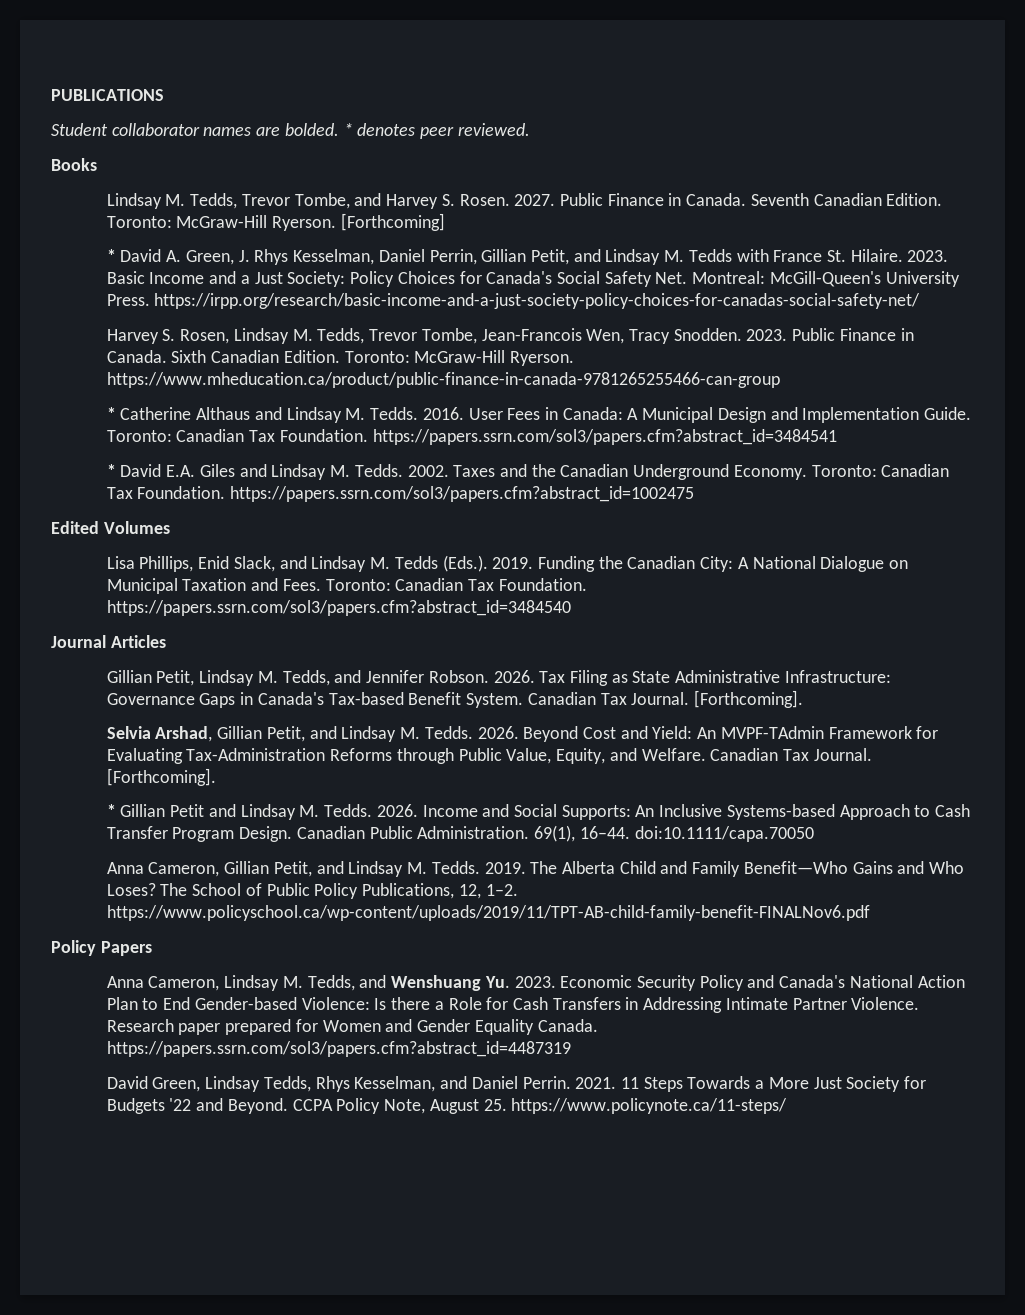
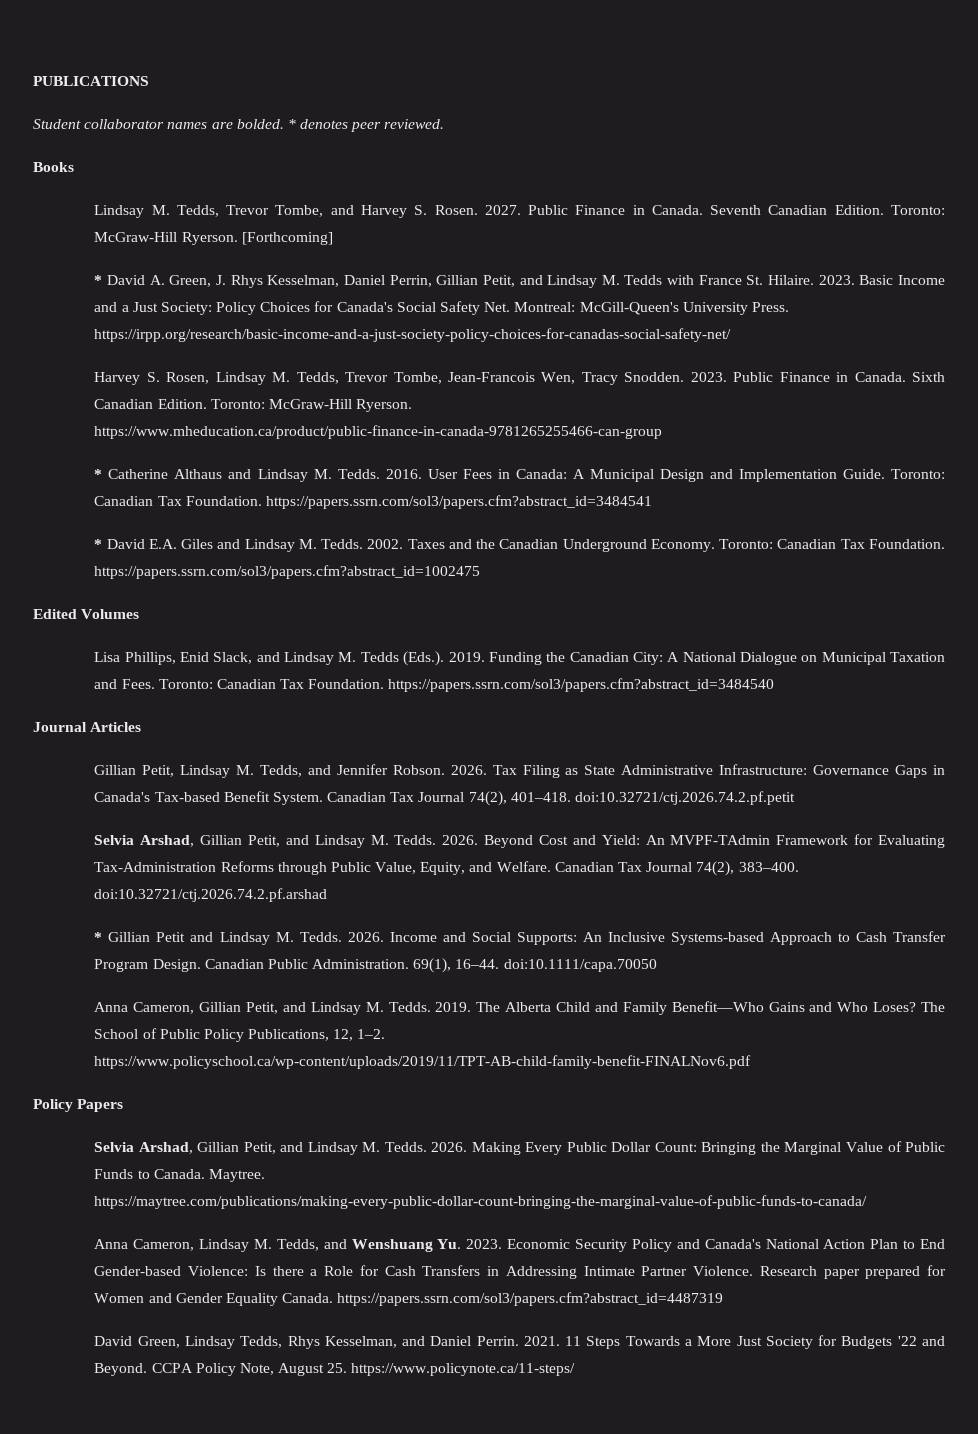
- Tax Filing as State Administrative Infrastructure: Governance Gaps in Canada's Tax-based Benefit System. Canadian Tax Journal. [Forthcoming].
+ Tax Filing as State Administrative Infrastructure: Governance Gaps in Canada's Tax-based Benefit System. Canadian Tax Journal 74(2), 401–418. doi:10.32721/ctj.2026.74.2.pf.petit
- Beyond Cost and Yield: An MVPF-TAdmin Framework for Evaluating Tax-Administration Reforms through Public Value, Equity, and Welfare. Canadian Tax Journal. [Forthcoming].
+ Beyond Cost and Yield: An MVPF-TAdmin Framework for Evaluating Tax-Administration Reforms through Public Value, Equity, and Welfare. Canadian Tax Journal 74(2), 383–400. doi:10.32721/ctj.2026.74.2.pf.arshad
+ Selvia Arshad, Gillian Petit, and Lindsay M. Tedds. 2026. Making Every Public Dollar Count: Bringing the Marginal Value of Public Funds to Canada. Maytree. https://maytree.com/publications/making-every-public-dollar-count-bringing-the-marginal-value-of-public-funds-to-canada/

